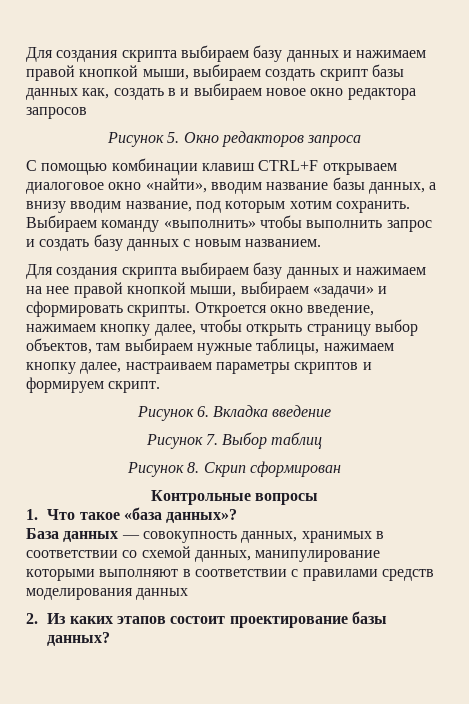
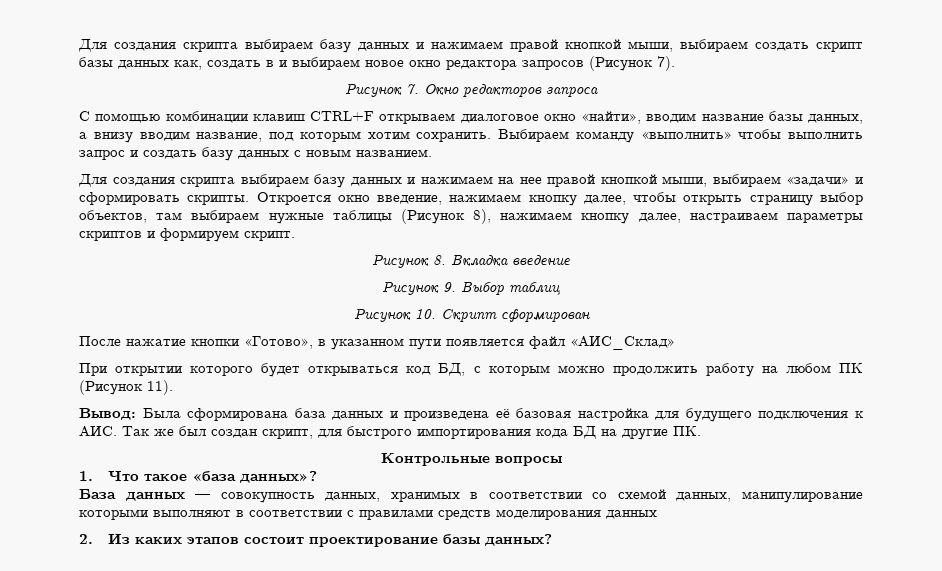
- Для создания скрипта выбираем базу данных и нажимаем правой кнопкой мыши, выбираем создать скрипт базы данных как, создать в и выбираем новое окно редактора запросов
- Рисунок 5. Окно редакторов запроса
+ Для создания скрипта выбираем базу данных и нажимаем правой кнопкой мыши, выбираем создать скрипт базы данных как, создать в и выбираем новое окно редактора запросов (Рисунок 7).
+ Рисунок 7. Окно редакторов запроса
- Откроется окно введение, нажимаем кнопку далее, чтобы открыть страницу выбор объектов, там выбираем нужные таблицы, нажимаем кнопку далее, настраиваем параметры скриптов и формируем скрипт.
+ Откроется окно введение, нажимаем кнопку далее, чтобы открыть страницу выбор объектов, там выбираем нужные таблицы (Рисунок 8), нажимаем кнопку далее, настраиваем параметры скриптов и формируем скрипт.
- Рисунок 6. Вкладка введение
+ Рисунок 8. Вкладка введение
- Рисунок 7. Выбор таблиц
+ Рисунок 9. Выбор таблиц
- Рисунок 8. Скрип сформирован
+ Рисунок 10. Скрипт сформирован
+ После нажатие кнопки «Готово», в указанном пути появляется файл «АИС_Склад»
+ При открытии которого будет открываться код БД, с которым можно продолжить работу на любом ПК (Рисунок 11).
+ Вывод: Была сформирована база данных и произведена её базовая настройка для будущего подключения к АИС. Так же был создан скрипт, для быстрого импортирования кода БД на другие ПК.

